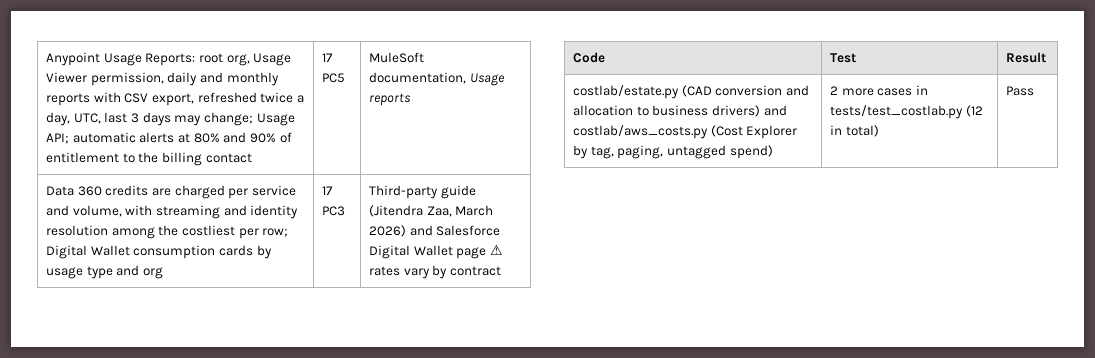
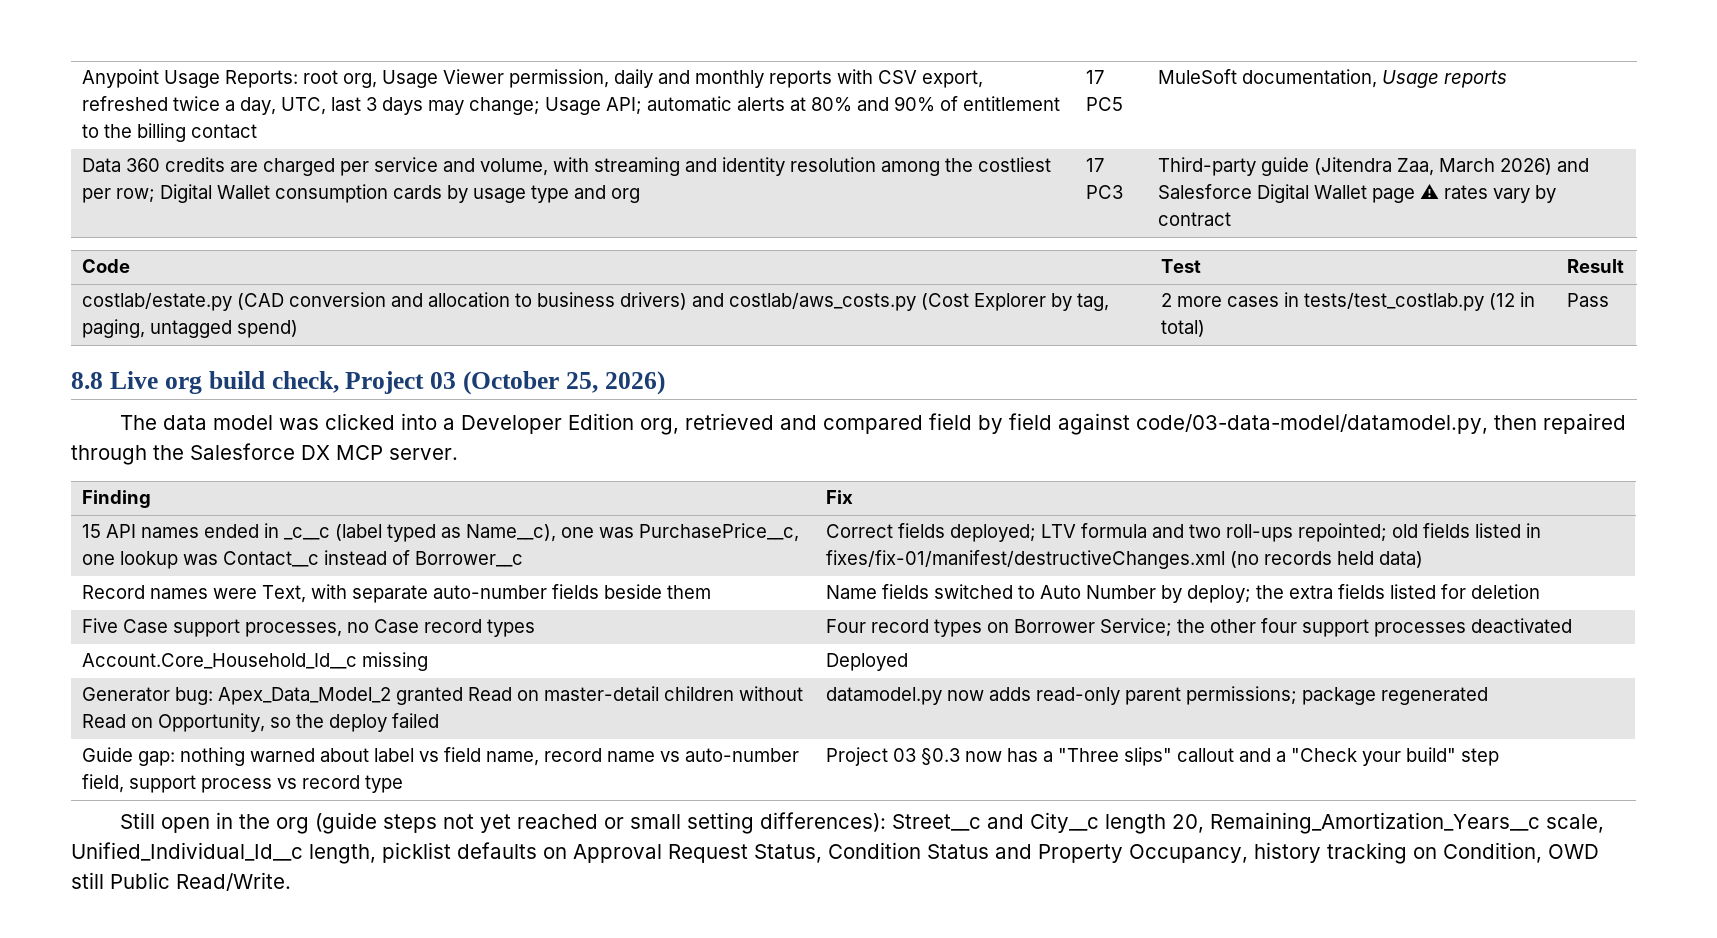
+ 8.8 Live org build check, Project 03 (October 25, 2026)
+ The data model was clicked into a Developer Edition org, retrieved and compared field by field against code/03-data-model/datamodel.py, then repaired through the Salesforce DX MCP server.
+ Finding | Fix
+ 15 API names ended in _c__c (label typed as Name__c), one was PurchasePrice__c, one lookup was Contact__c instead of Borrower__c | Correct fields deployed; LTV formula and two roll-ups repointed; old fields listed in fixes/fix-01/manifest/destructiveChanges.xml (no records held data)
+ Record names were Text, with separate auto-number fields beside them | Name fields switched to Auto Number by deploy; the extra fields listed for deletion
+ Five Case support processes, no Case record types | Four record types on Borrower Service; the other four support processes deactivated
+ Account.Core_Household_Id__c missing | Deployed
+ Generator bug: Apex_Data_Model_2 granted Read on master-detail children without Read on Opportunity, so the deploy failed | datamodel.py now adds read-only parent permissions; package regenerated
+ Guide gap: nothing warned about label vs field name, record name vs auto-number field, support process vs record type | Project 03 §0.3 now has a "Three slips" callout and a "Check your build" step
+ Still open in the org (guide steps not yet reached or small setting differences): Street__c and City__c length 20, Remaining_Amortization_Years__c scale, Unified_Individual_Id__c length, picklist defaults on Approval Request Status, Condition Status and Property Occupancy, history tracking on Condition, OWD still Public Read/Write.

